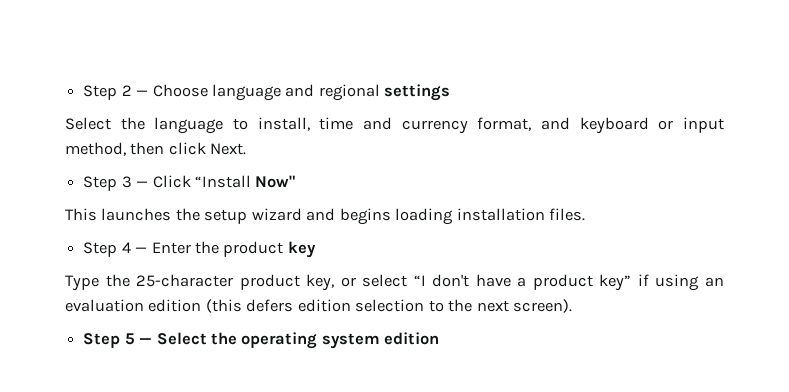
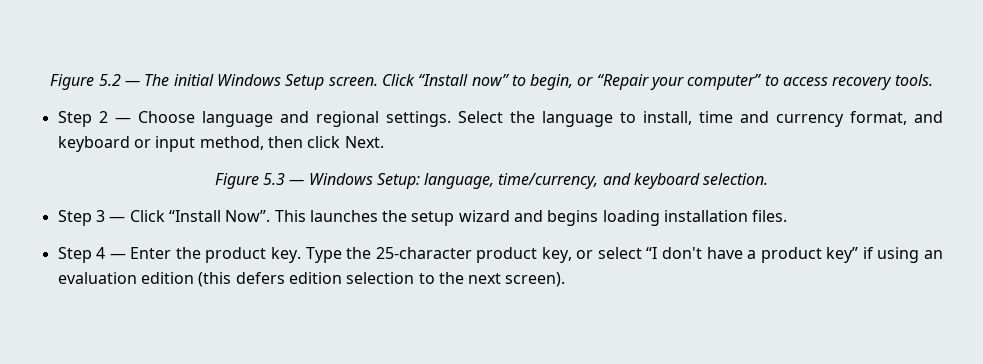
+ Figure 5.2 — The initial Windows Setup screen. Click “Install now” to begin, or “Repair your computer” to access recovery tools.
- Step 2 — Choose language and regional settings
- Select the language to install, time and currency format, and keyboard or input method, then click Next.
+ Step 2 — Choose language and regional settings. Select the language to install, time and currency format, and keyboard or input method, then click Next.
+ Figure 5.3 — Windows Setup: language, time/currency, and keyboard selection.
- Step 3 — Click “Install Now"
- This launches the setup wizard and begins loading installation files.
+ Step 3 — Click “Install Now”. This launches the setup wizard and begins loading installation files.
- Step 4 — Enter the product key
- Type the 25-character product key, or select “I don't have a product key” if using an evaluation edition (this defers edition selection to the next screen).
+ Step 4 — Enter the product key. Type the 25-character product key, or select “I don't have a product key” if using an evaluation edition (this defers edition selection to the next screen).
- Step 5 — Select the operating system edition

